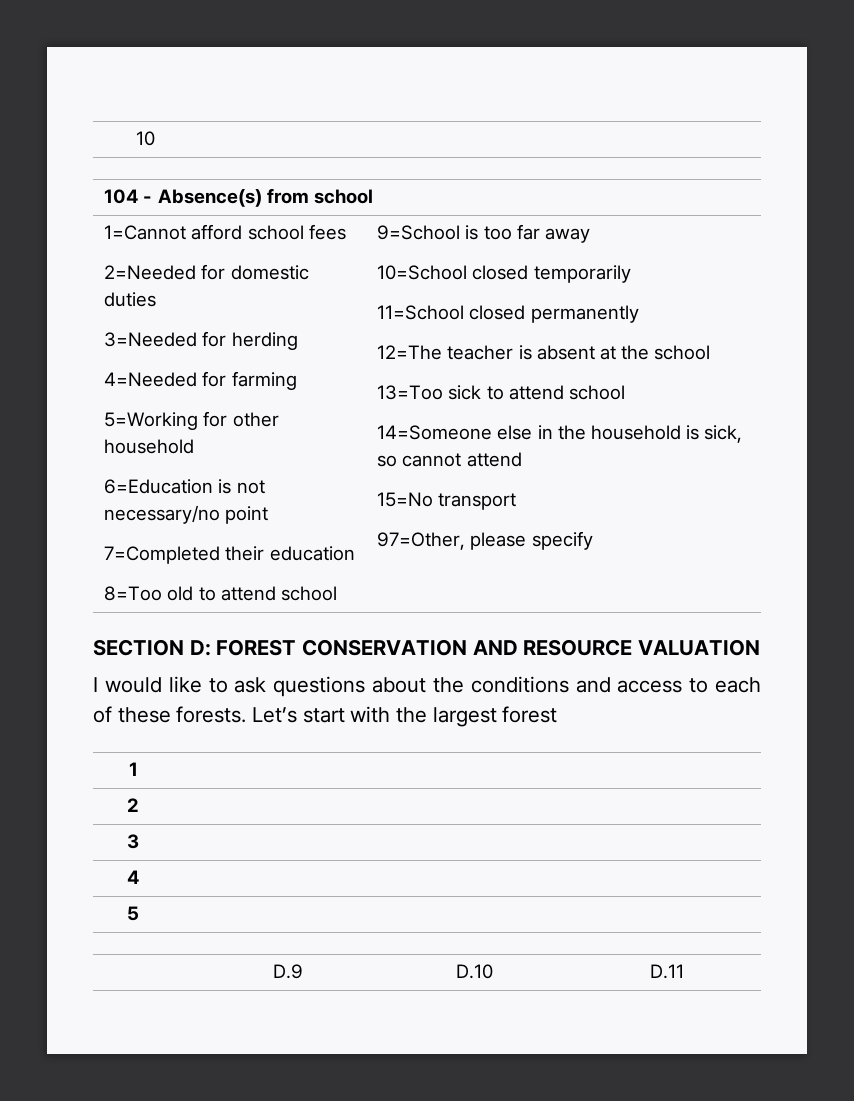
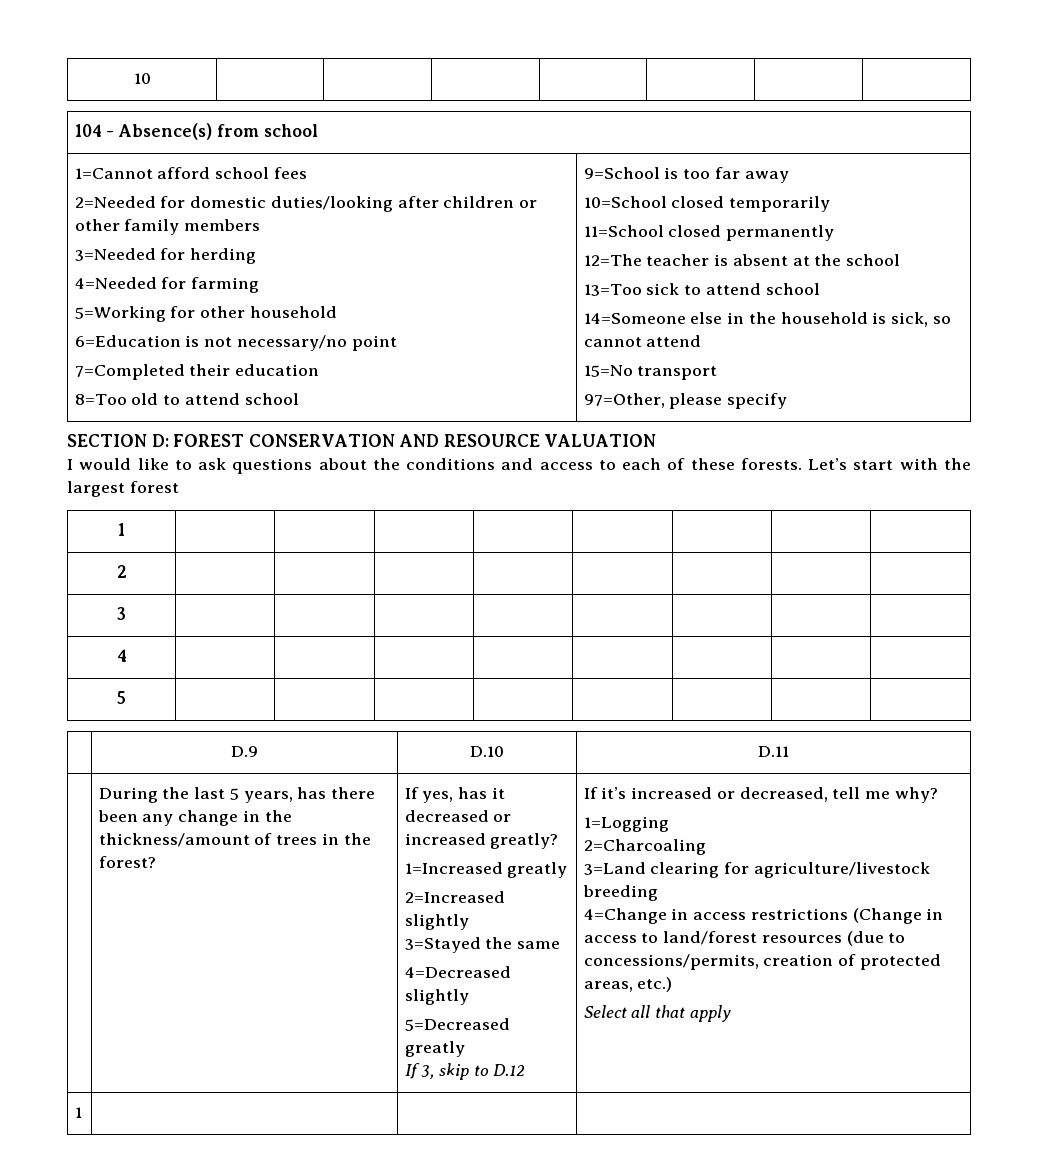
- 2=Needed for domestic duties
+ 2=Needed for domestic duties/looking after children or other family members
+ During the last 5 years, has there been any change in the thickness/amount of trees in the forest? | If yes, has it decreased or increased greatly?
+ 1=Increased greatly
+ 2=Increased slightly
+ 3=Stayed the same
+ 4=Decreased slightly
+ 5=Decreased greatly
+ If 3, skip to D.12 | If it’s increased or decreased, tell me why?
+ 1=Logging
+ 2=Charcoaling
+ 3=Land clearing for agriculture/livestock breeding
+ 4=Change in access restrictions (Change in access to land/forest resources (due to concessions/permits, creation of protected areas, etc.)
+ Select all that apply
+ 1 | | |

